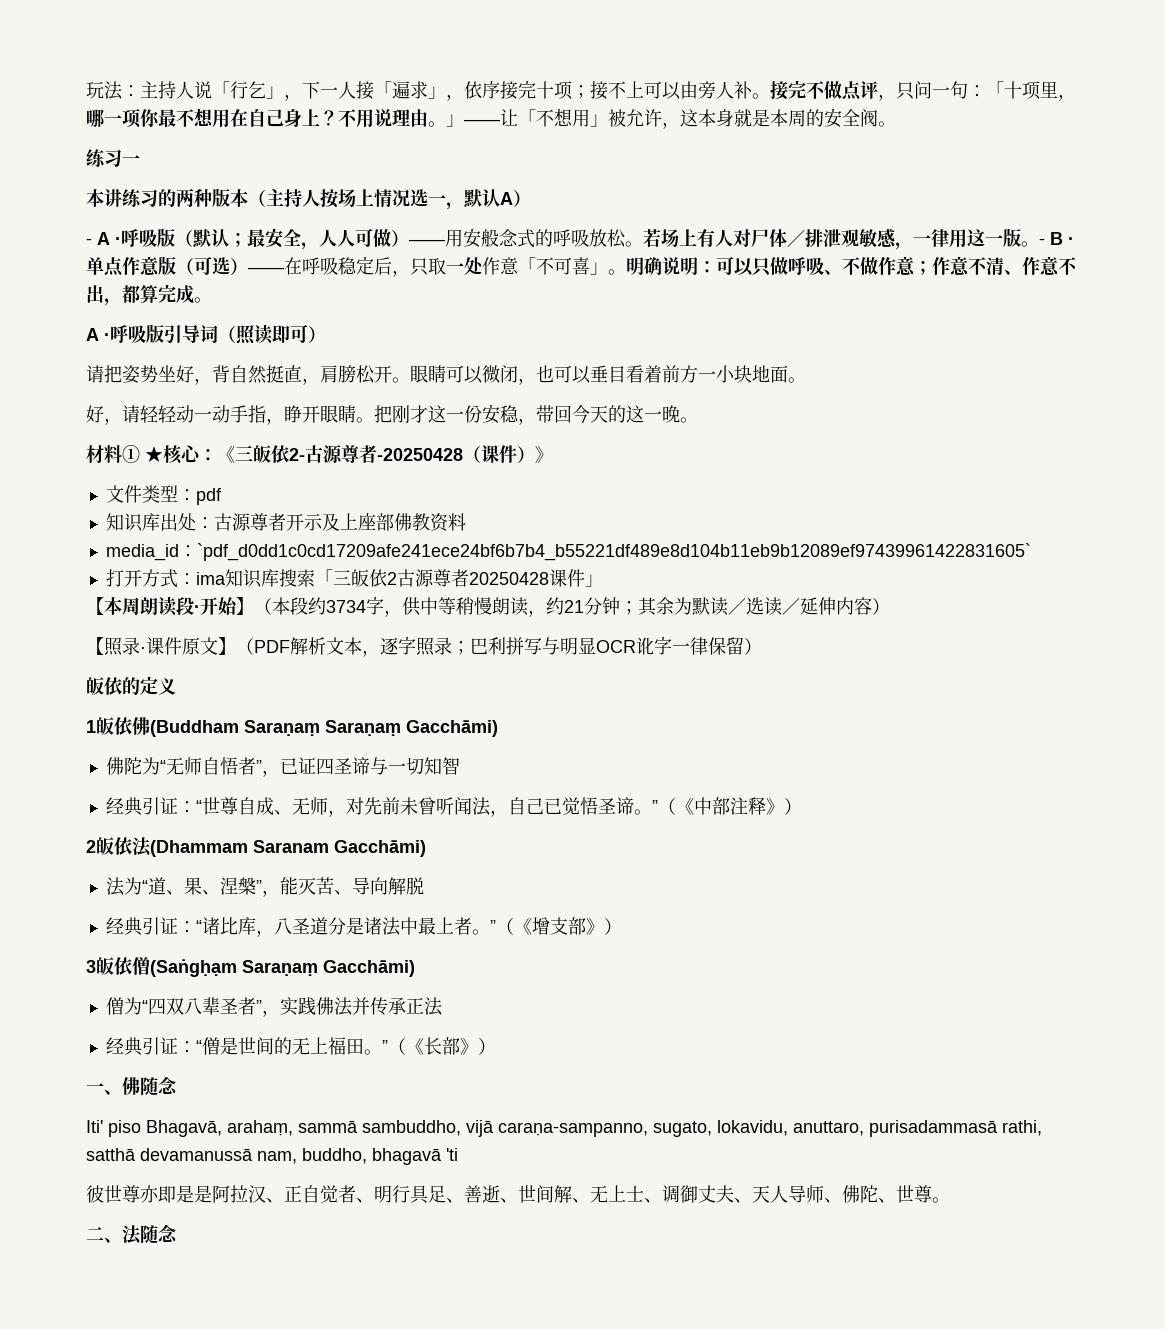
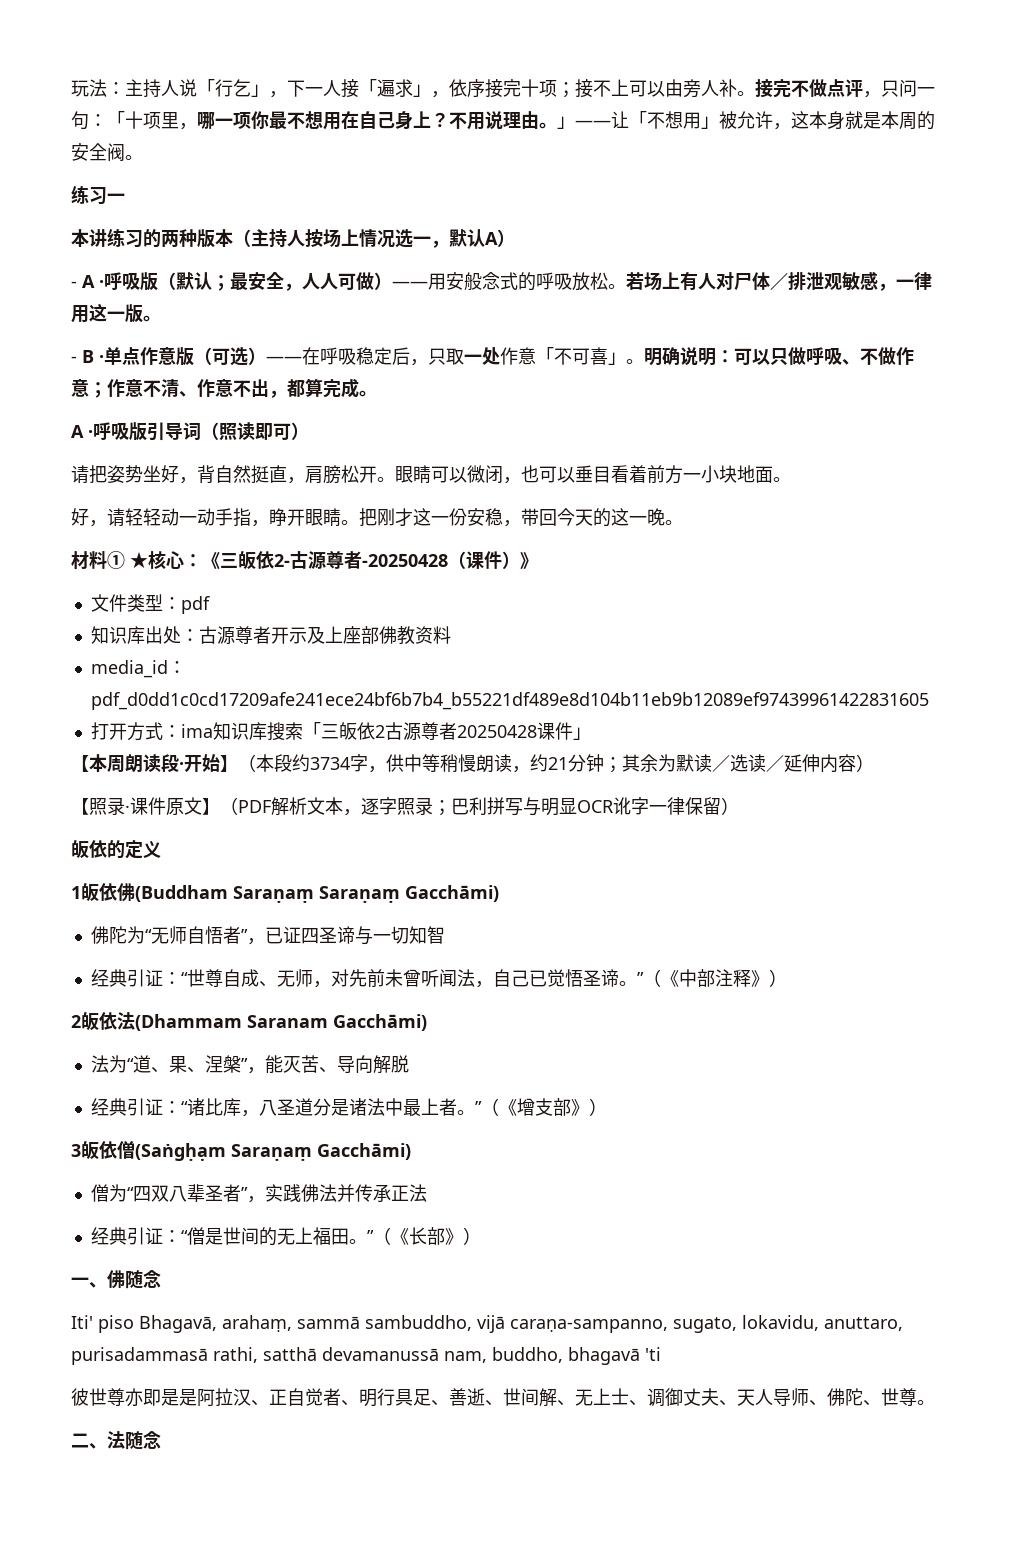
- 若场上有人对尸体／排泄观敏感，一律用这一版。- B ·单点作意版（可选）——在呼吸稳定后，只取一处作意「不可喜」。
+ 若场上有人对尸体／排泄观敏感，一律用这一版。
+ - B ·单点作意版（可选）——在呼吸稳定后，只取一处作意「不可喜」。
- media_id：`pdf_d0dd1c0cd17209afe241ece24bf6b7b4_b55221df489e8d104b11eb9b12089ef97439961422831605`
+ media_id：pdf_d0dd1c0cd17209afe241ece24bf6b7b4_b55221df489e8d104b11eb9b12089ef97439961422831605

